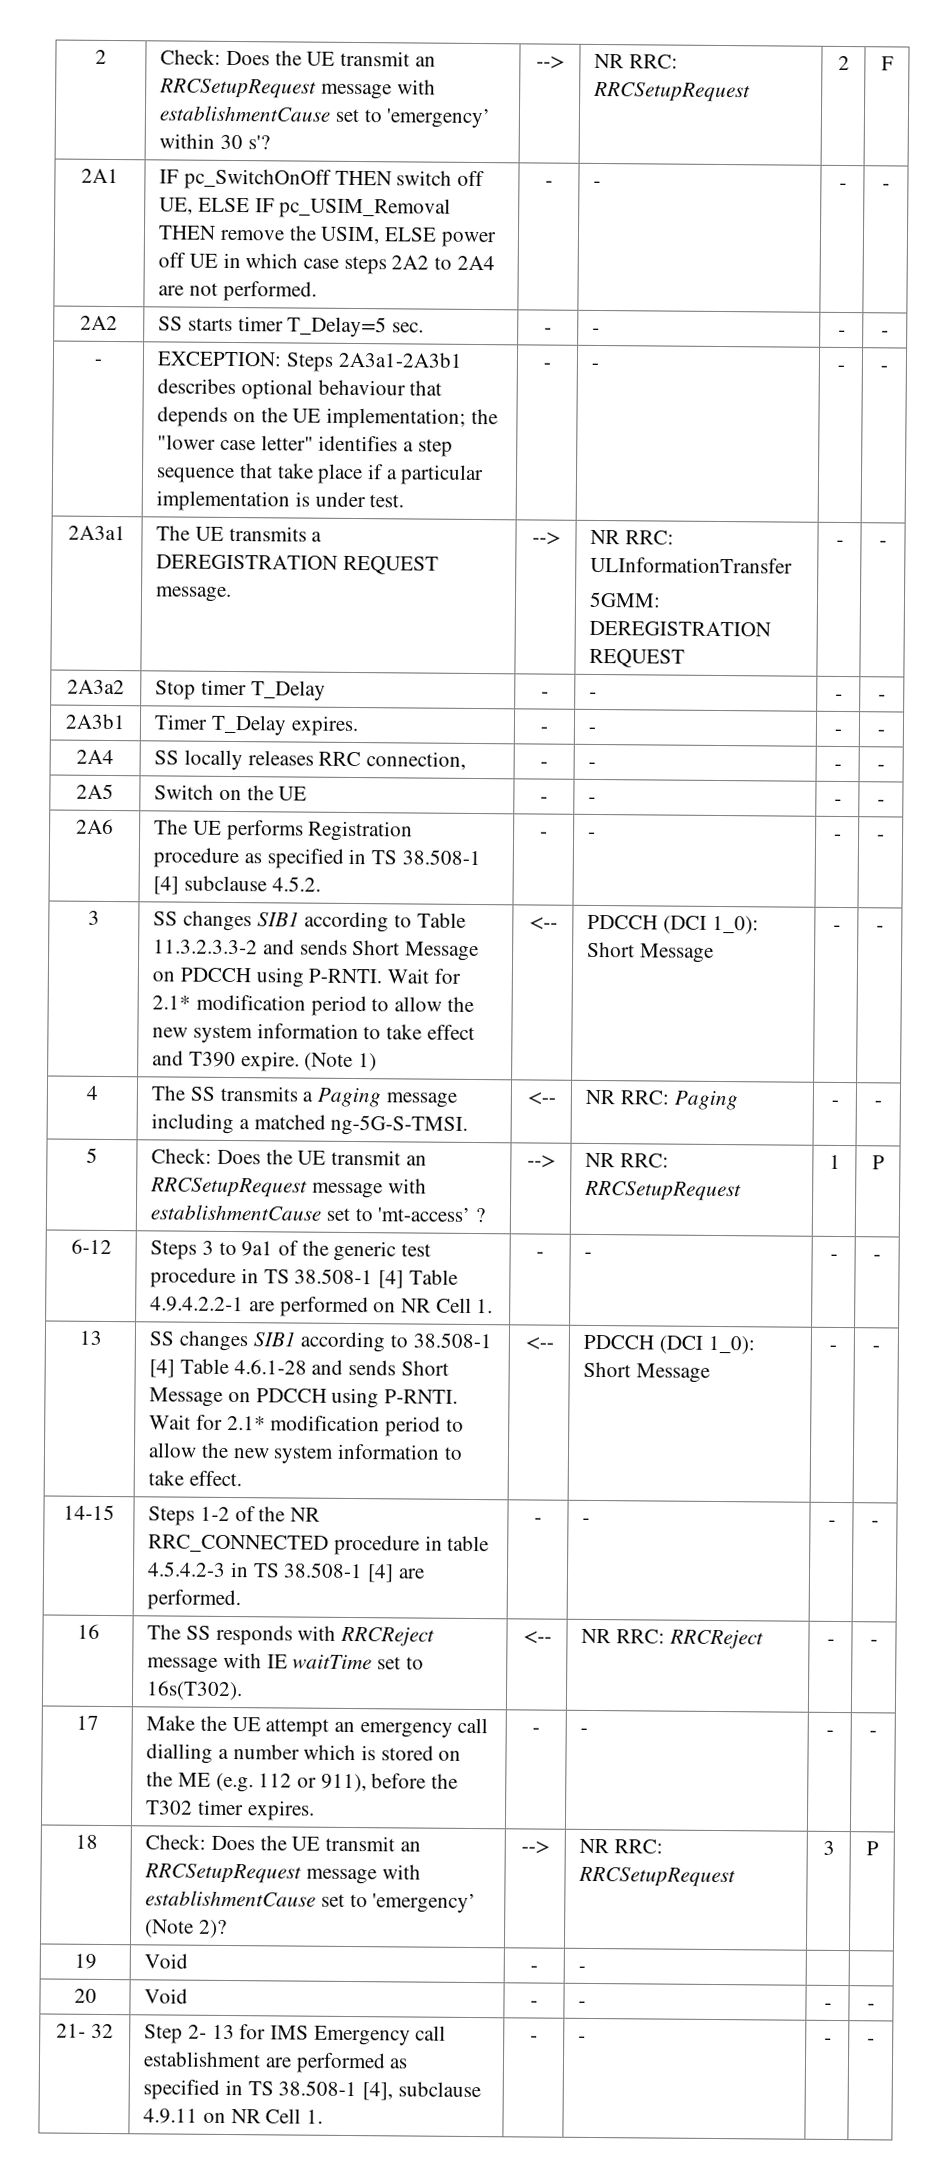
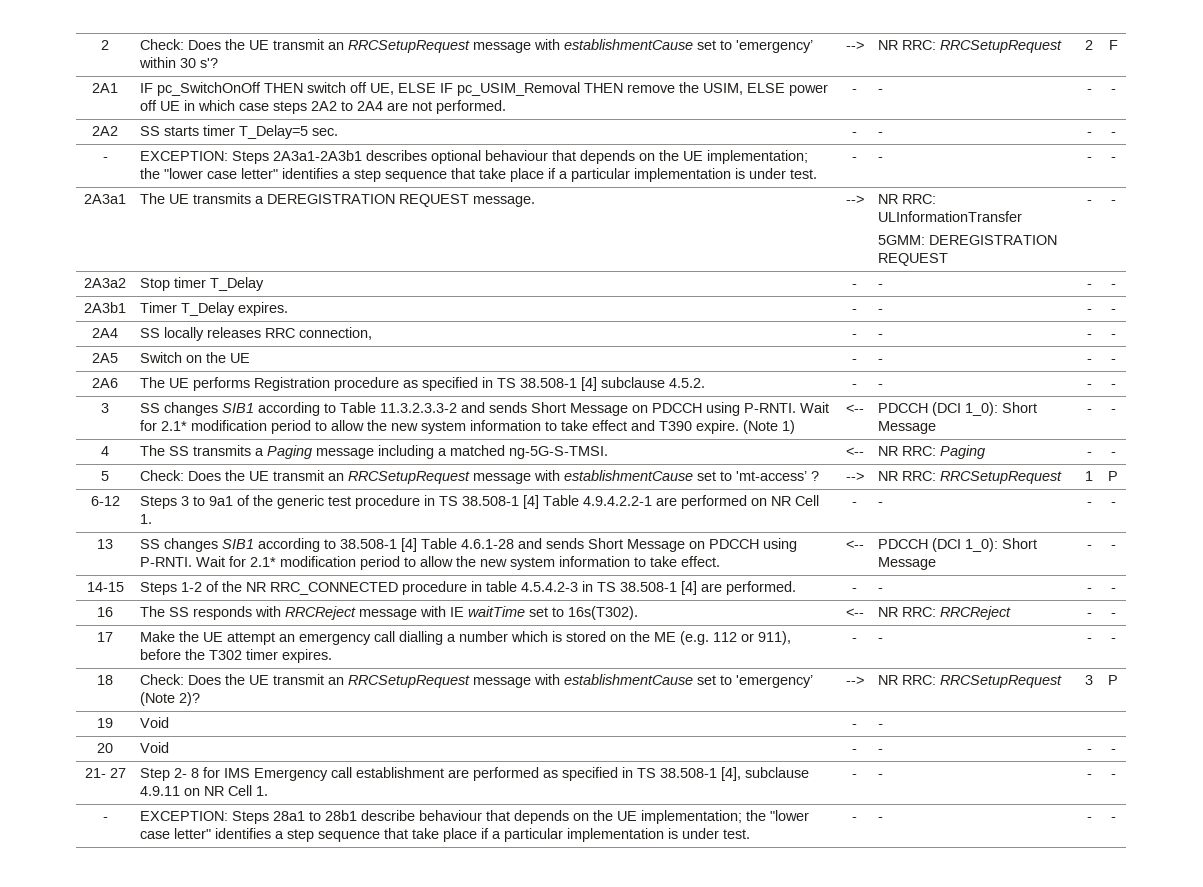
- 21- 32 | Step 2- 13 for IMS Emergency call establishment are performed as specified in TS 38.508-1 [4], subclause 4.9.11 on NR Cell 1. | - | - | - | -
+ 21- 27 | Step 2- 8 for IMS Emergency call establishment are performed as specified in TS 38.508-1 [4], subclause 4.9.11 on NR Cell 1. | - | - | - | -
+ - | EXCEPTION: Steps 28a1 to 28b1 describe behaviour that depends on the UE implementation; the "lower case letter" identifies a step sequence that take place if a particular implementation is under test. | - | - | - | -

